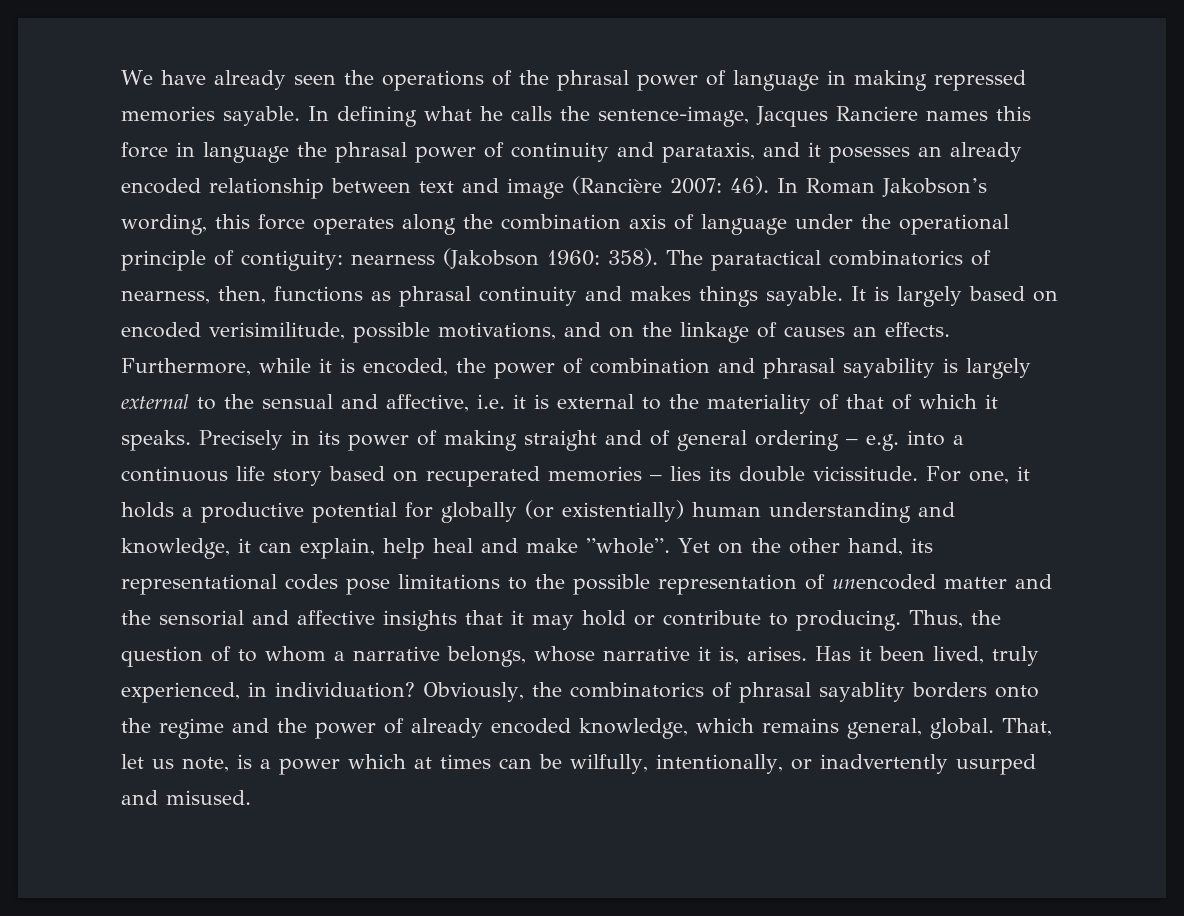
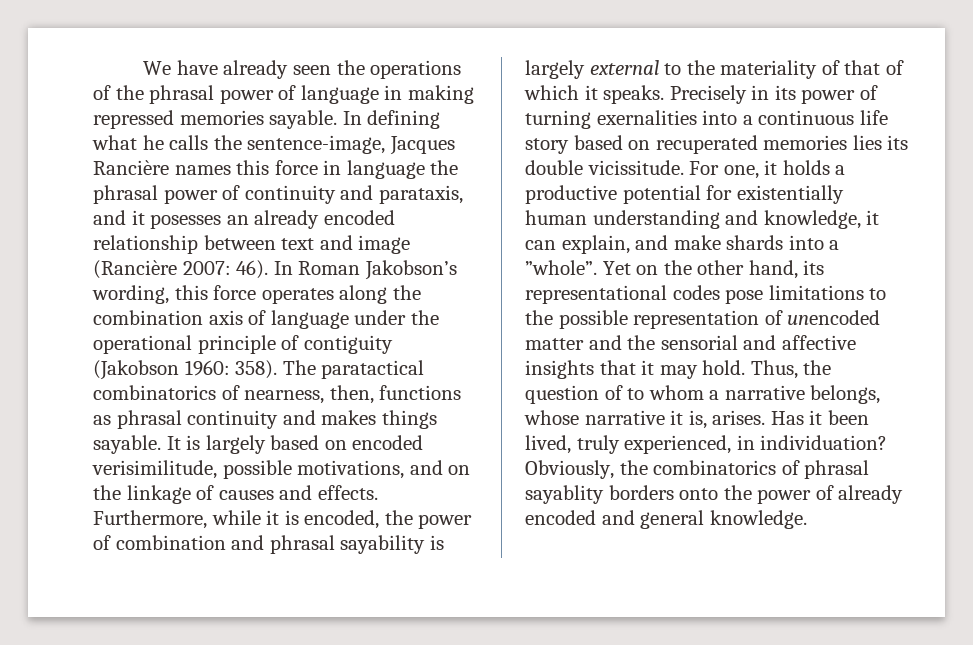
- In defining what he calls the sentence-image, Jacques Ranciere names this force in language the phrasal power of continuity and parataxis, and it posesses an already encoded relationship between text and image (Rancière 2007: 46).
+ In defining what he calls the sentence-image, Jacques Rancière names this force in language the phrasal power of continuity and parataxis, and it posesses an already encoded relationship between text and image (Rancière 2007: 46).
- In Roman Jakobson’s wording, this force operates along the combination axis of language under the operational principle of contiguity: nearness (Jakobson 1960: 358).
+ In Roman Jakobson’s wording, this force operates along the combination axis of language under the operational principle of contiguity (Jakobson 1960: 358).
- It is largely based on encoded verisimilitude, possible motivations, and on the linkage of causes an effects.
+ It is largely based on encoded verisimilitude, possible motivations, and on the linkage of causes and effects.
- Furthermore, while it is encoded, the power of combination and phrasal sayability is largely external to the sensual and affective, i.e. it is external to the materiality of that of which it speaks.
+ Furthermore, while it is encoded, the power of combination and phrasal sayability is largely external to the materiality of that of which it speaks.
- Precisely in its power of making straight and of general ordering – e.g. into a continuous life story based on recuperated memories – lies its double vicissitude.
+ Precisely in its power of turning exernalities into a continuous life story based on recuperated memories lies its double vicissitude.
- For one, it holds a productive potential for globally (or existentially) human understanding and knowledge, it can explain, help heal and make ”whole”.
+ For one, it holds a productive potential for existentially human understanding and knowledge, it can explain, and make shards into a ”whole”.
- Yet on the other hand, its representational codes pose limitations to the possible representation of unencoded matter and the sensorial and affective insights that it may hold or contribute to producing.
+ Yet on the other hand, its representational codes pose limitations to the possible representation of unencoded matter and the sensorial and affective insights that it may hold.
- Obviously, the combinatorics of phrasal sayablity borders onto the regime and the power of already encoded knowledge, which remains general, global. That, let us note, is a power which at times can be wilfully, intentionally, or inadvertently usurped and misused.
+ Obviously, the combinatorics of phrasal sayablity borders onto the power of already encoded and general knowledge.

